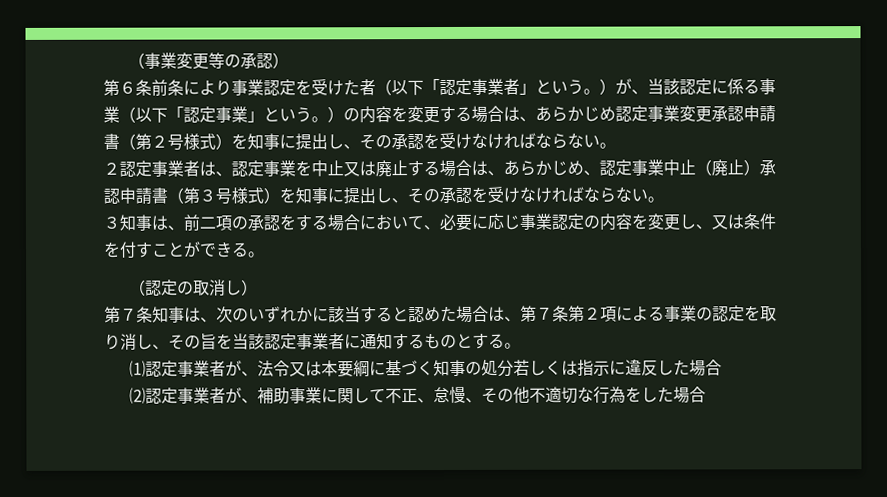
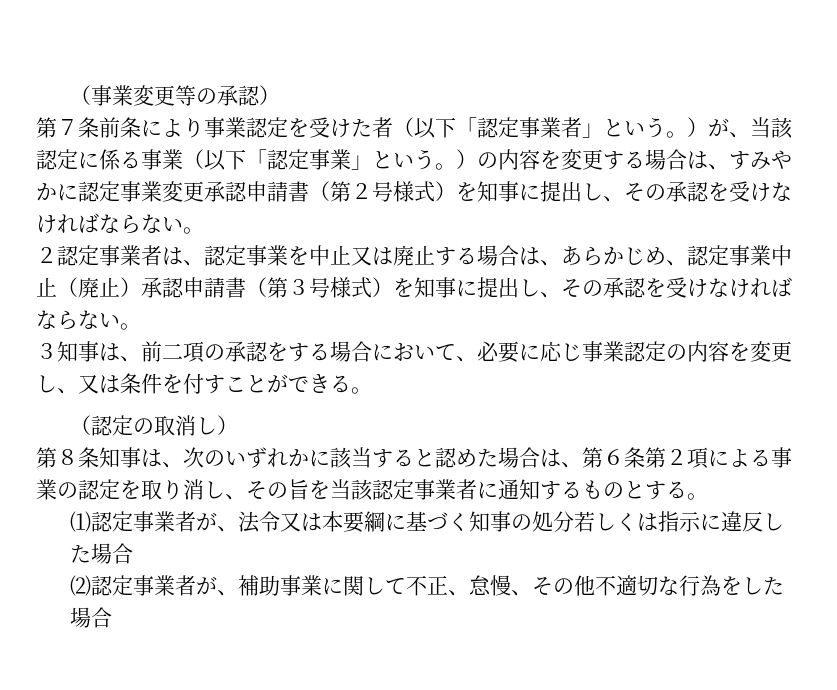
- 第６条前条により事業認定を受けた者（以下「認定事業者」という。）が、当該認定に係る事業（以下「認定事業」という。）の内容を変更する場合は、あらかじめ認定事業変更承認申請書（第２号様式）を知事に提出し、その承認を受けなければならない。
+ 第７条前条により事業認定を受けた者（以下「認定事業者」という。）が、当該認定に係る事業（以下「認定事業」という。）の内容を変更する場合は、すみやかに認定事業変更承認申請書（第２号様式）を知事に提出し、その承認を受けなければならない。
- 第７条知事は、次のいずれかに該当すると認めた場合は、第７条第２項による事業の認定を取り消し、その旨を当該認定事業者に通知するものとする。
+ 第８条知事は、次のいずれかに該当すると認めた場合は、第６条第２項による事業の認定を取り消し、その旨を当該認定事業者に通知するものとする。

